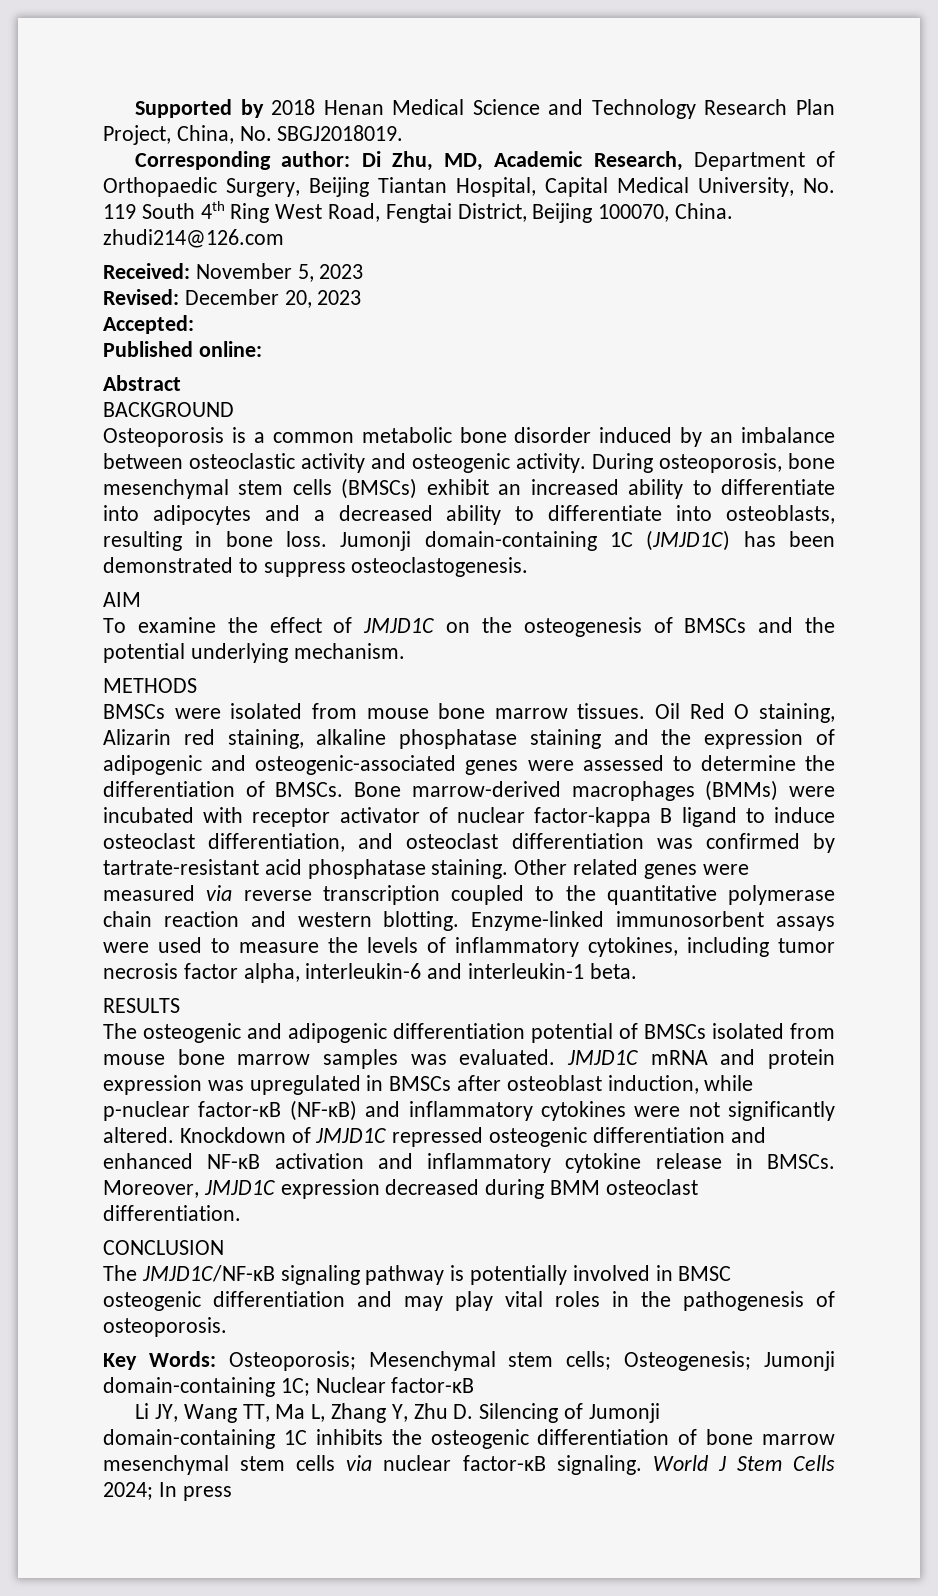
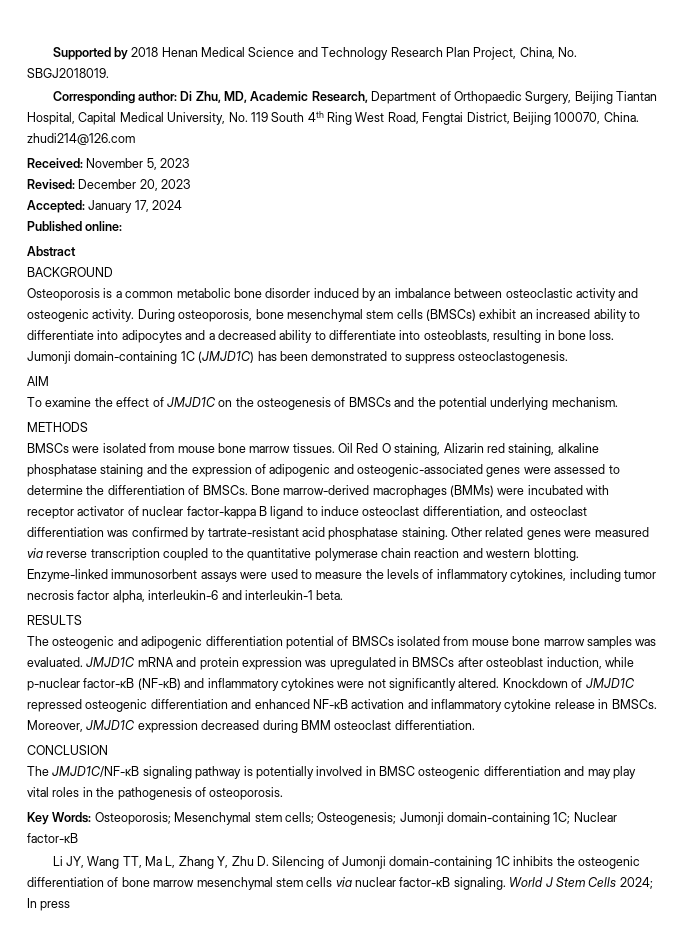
- Accepted:
+ Accepted: January 17, 2024

